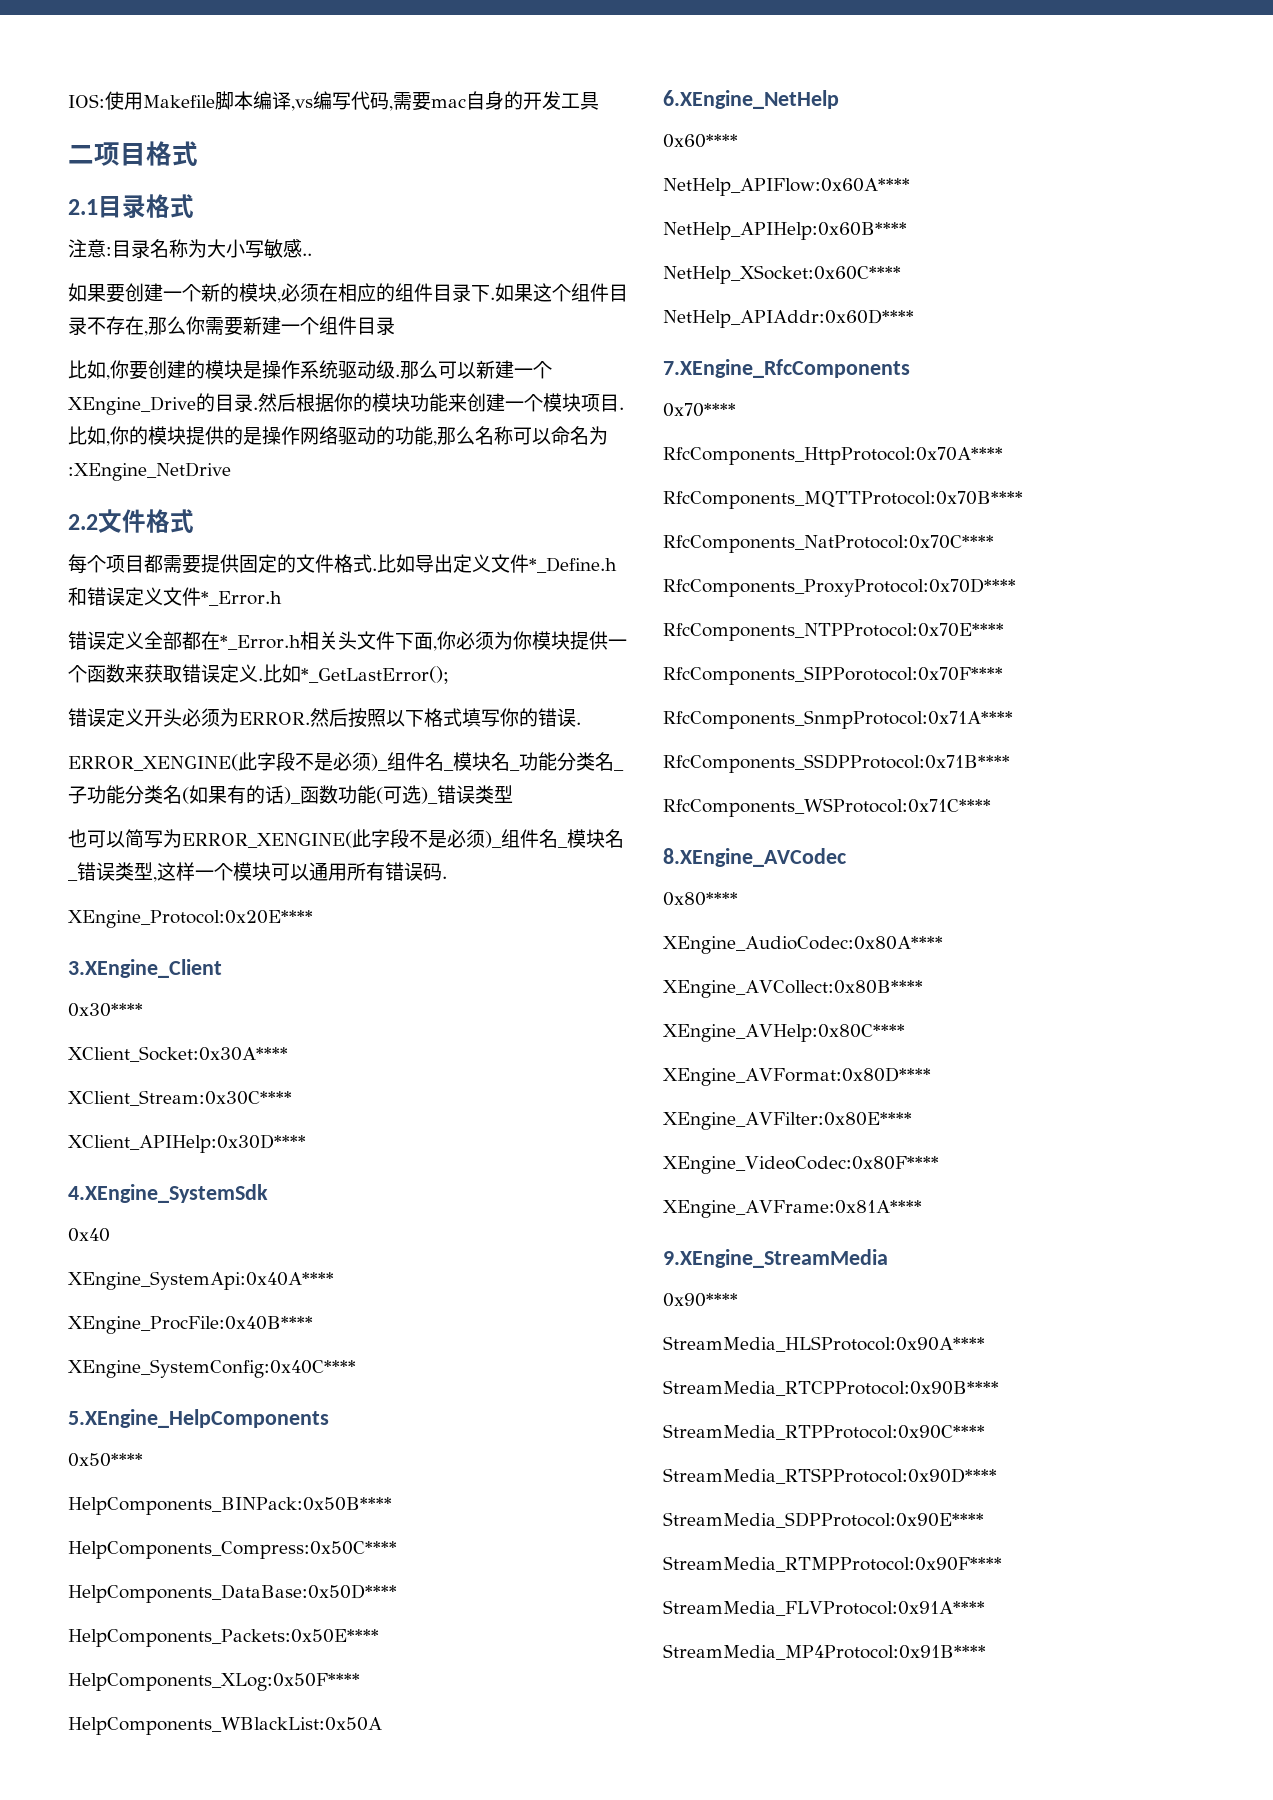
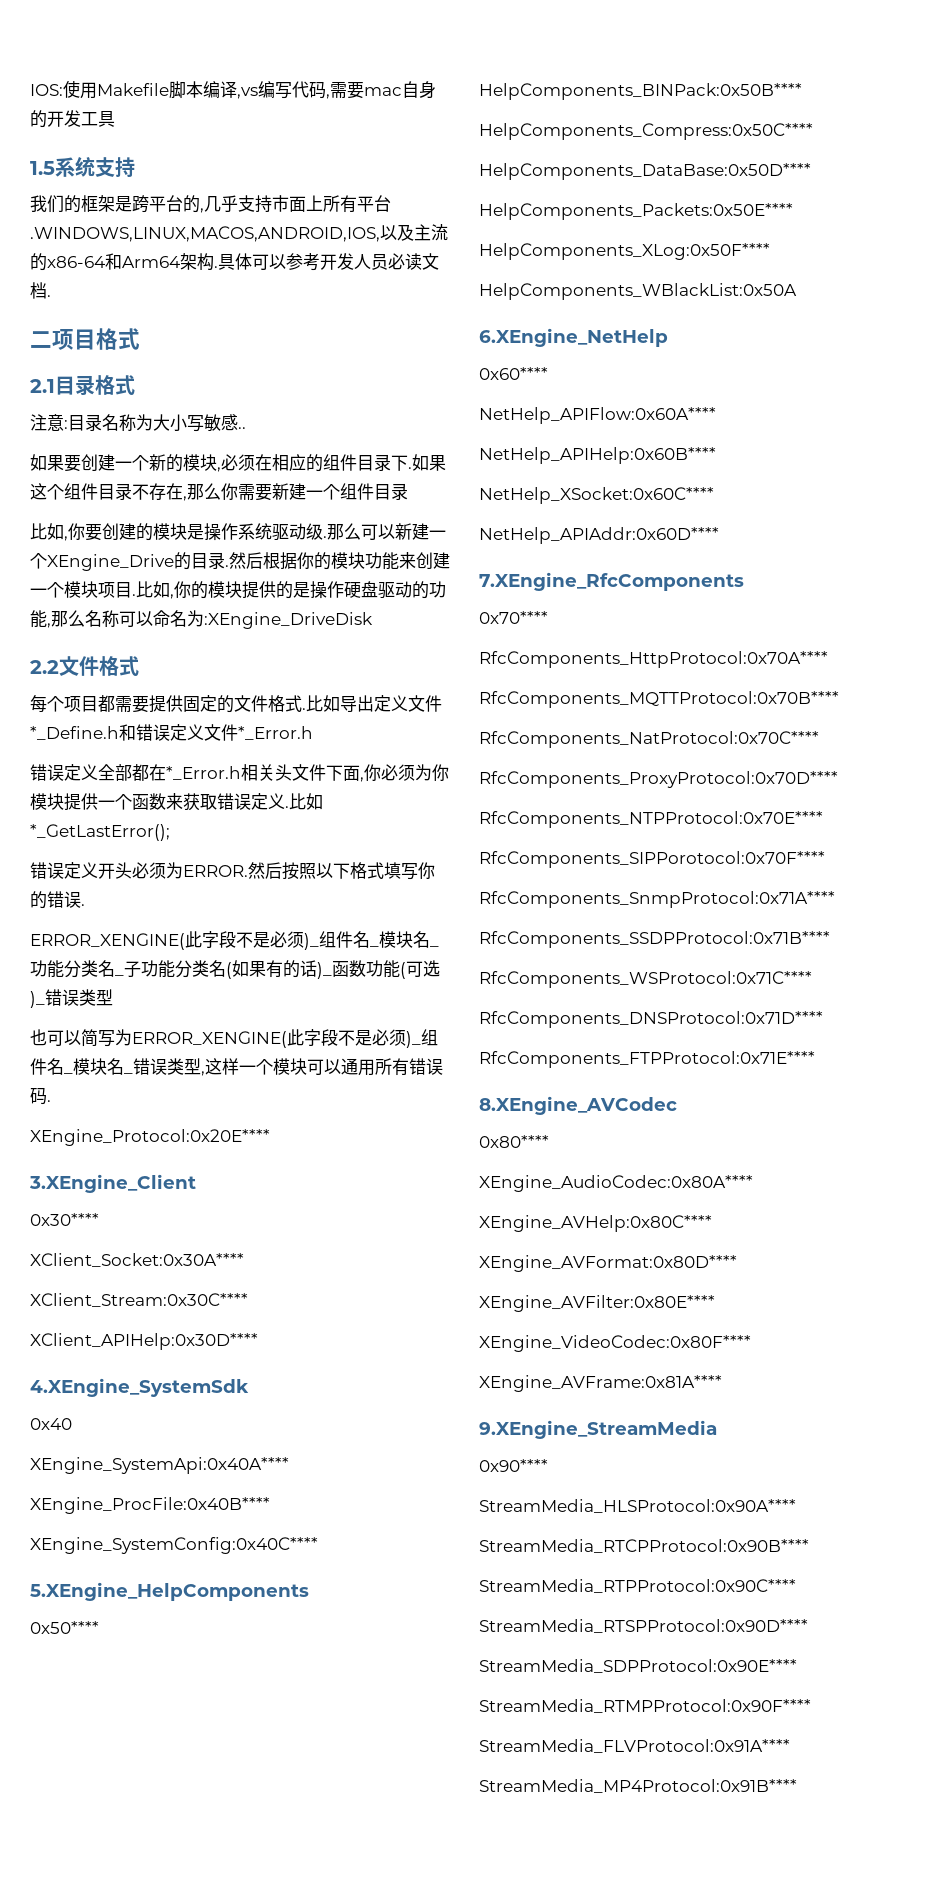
+ 1.5系统支持
+ 我们的框架是跨平台的,几乎支持市面上所有平台.WINDOWS,LINUX,MACOS,ANDROID,IOS,以及主流的x86-64和Arm64架构.具体可以参考开发人员必读文档.
- 比如,你的模块提供的是操作网络驱动的功能,那么名称可以命名为:XEngine_NetDrive
+ 比如,你的模块提供的是操作硬盘驱动的功能,那么名称可以命名为:XEngine_DriveDisk
+ RfcComponents_DNSProtocol:0x71D****
+ RfcComponents_FTPProtocol:0x71E****
- XEngine_AVCollect:0x80B****

